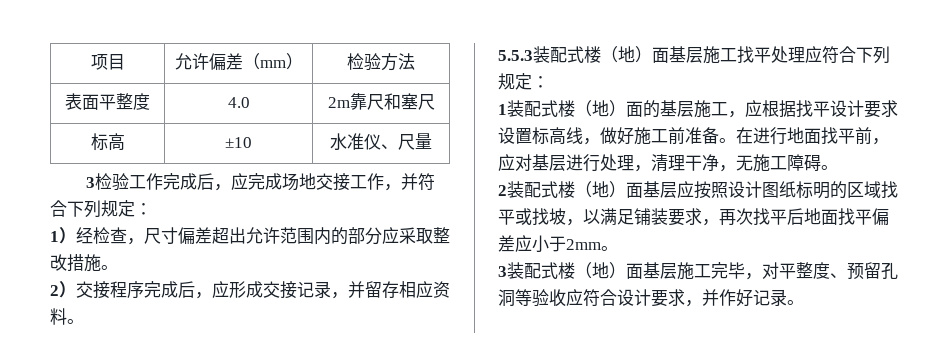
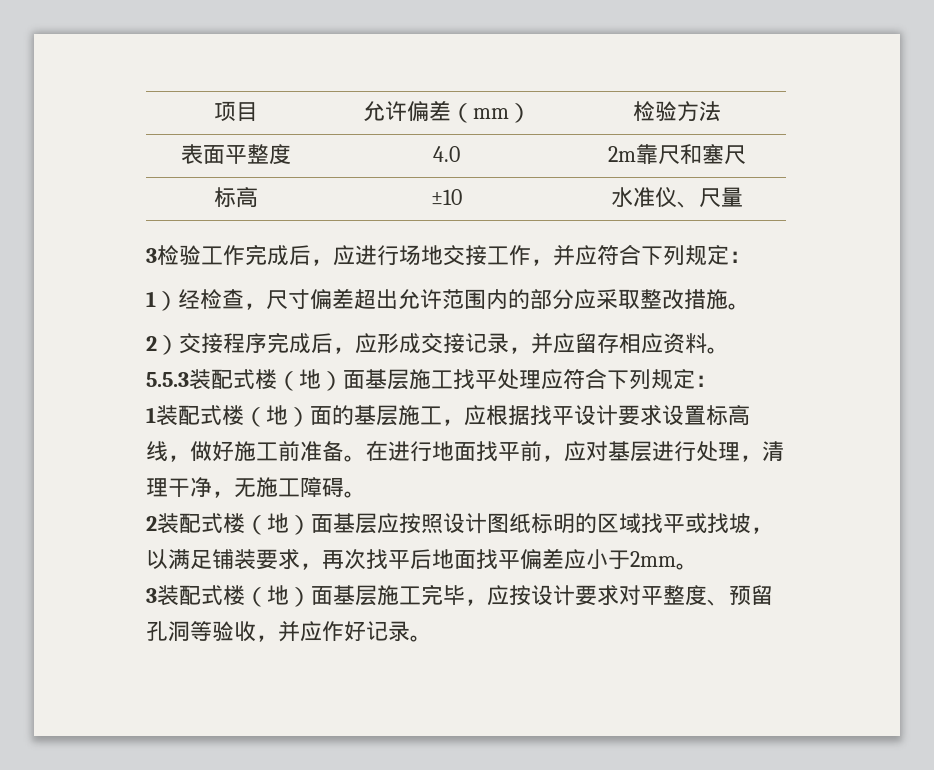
- 3检验工作完成后，应完成场地交接工作，并符合下列规定：
+ 3检验工作完成后，应进行场地交接工作，并应符合下列规定：
- 2）交接程序完成后，应形成交接记录，并留存相应资料。
+ 2）交接程序完成后，应形成交接记录，并应留存相应资料。
- 3装配式楼（地）面基层施工完毕，对平整度、预留孔洞等验收应符合设计要求，并作好记录。
+ 3装配式楼（地）面基层施工完毕，应按设计要求对平整度、预留孔洞等验收，并应作好记录。

